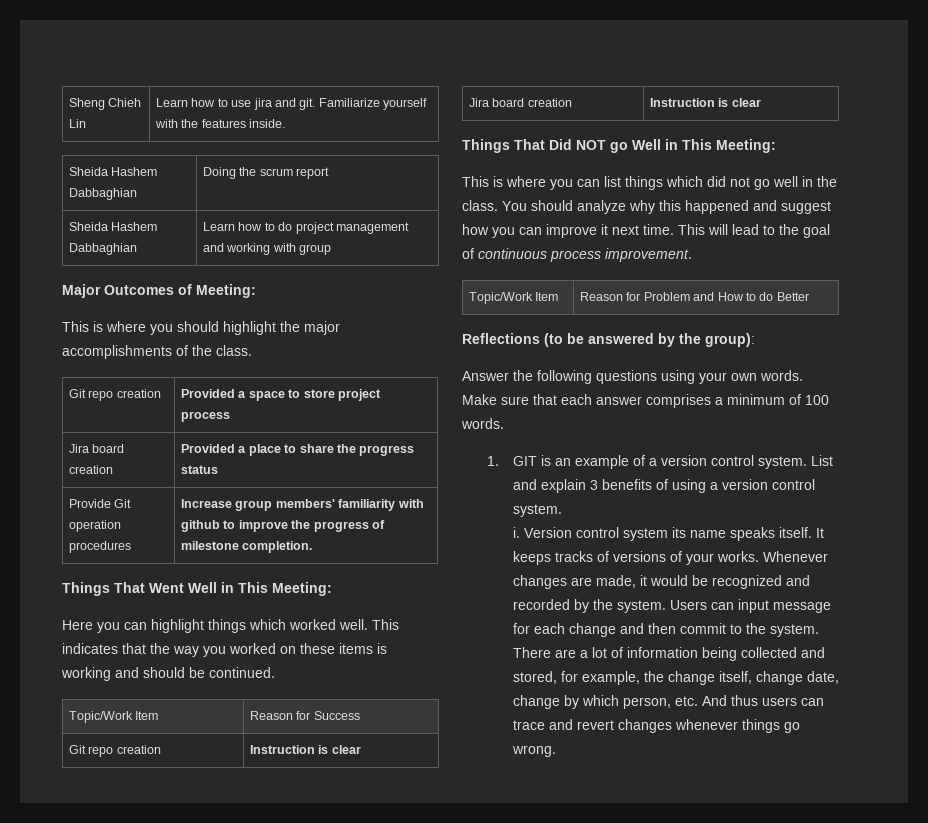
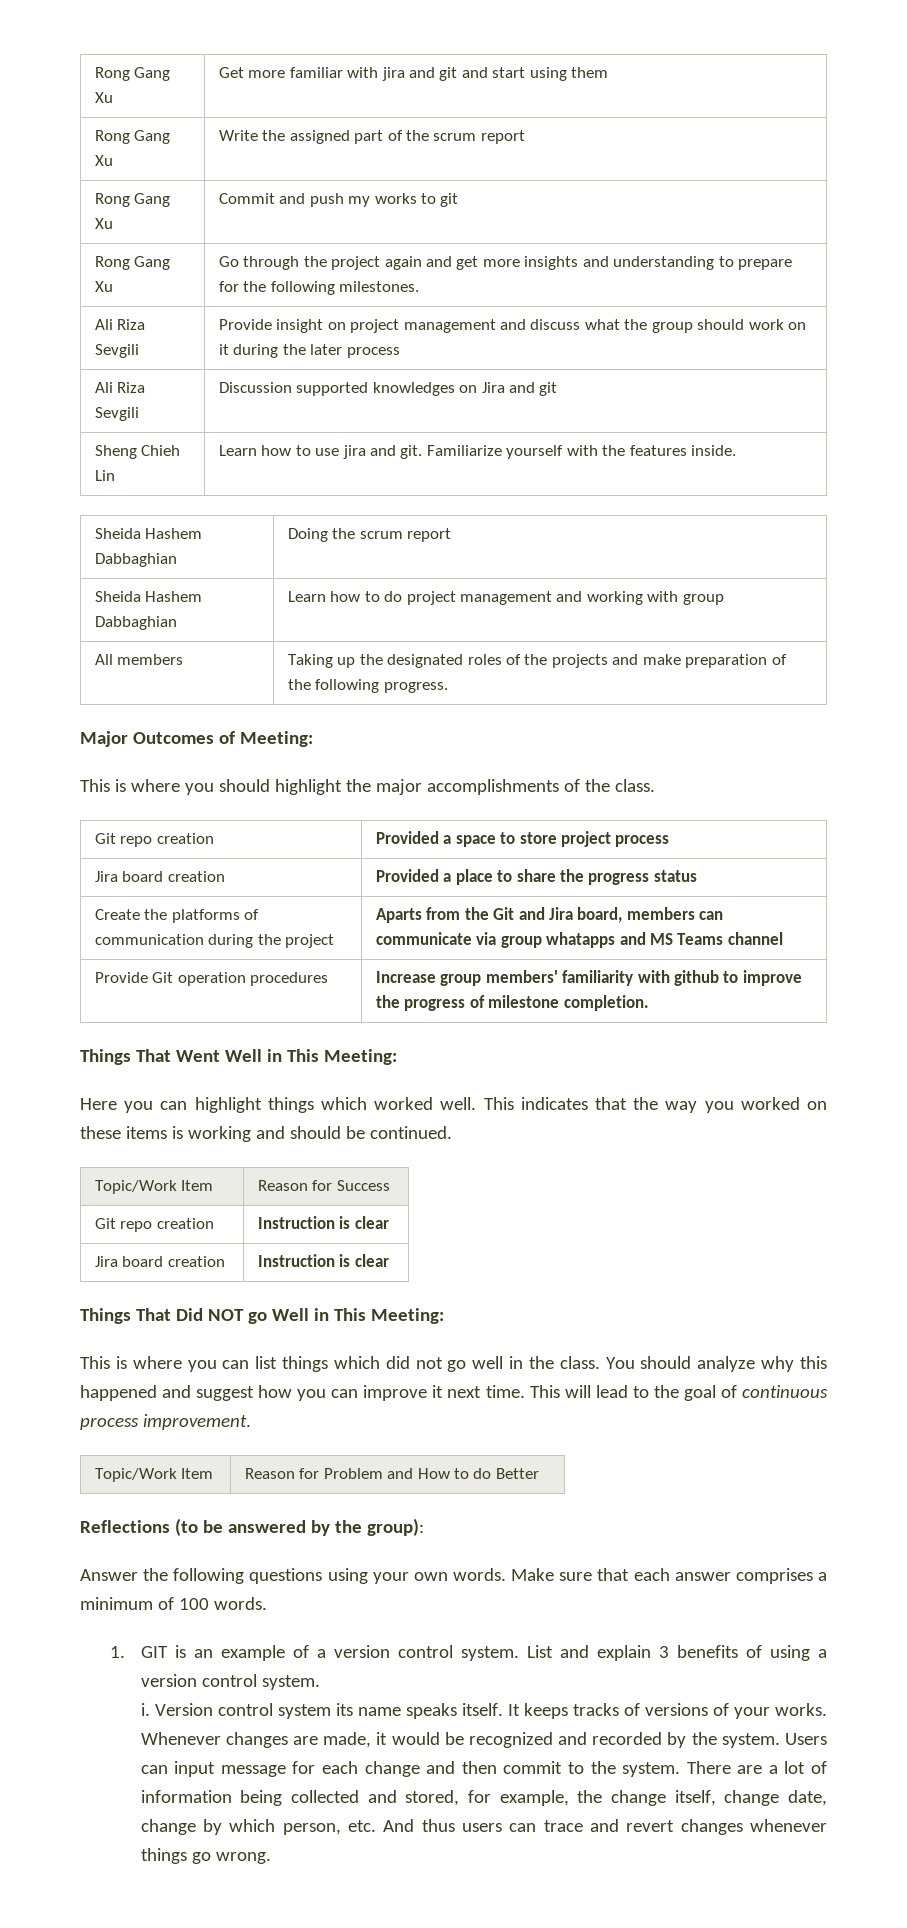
+ Rong Gang Xu | Get more familiar with jira and git and start using them
+ Rong Gang Xu | Write the assigned part of the scrum report
+ Rong Gang Xu | Commit and push my works to git
+ Rong Gang Xu | Go through the project again and get more insights and understanding to prepare for the following milestones.
+ Ali Riza Sevgili | Provide insight on project management and discuss what the group should work on it during the later process
+ Ali Riza Sevgili | Discussion supported knowledges on Jira and git
+ All members | Taking up the designated roles of the projects and make preparation of the following progress.
+ Create the platforms of communication during the project | Aparts from the Git and Jira board, members can communicate via group whatapps and MS Teams channel

